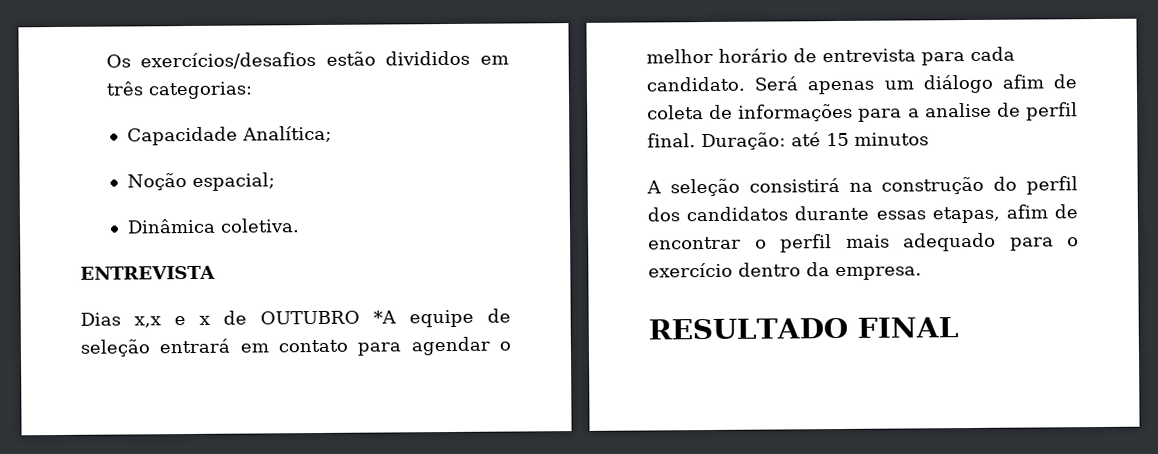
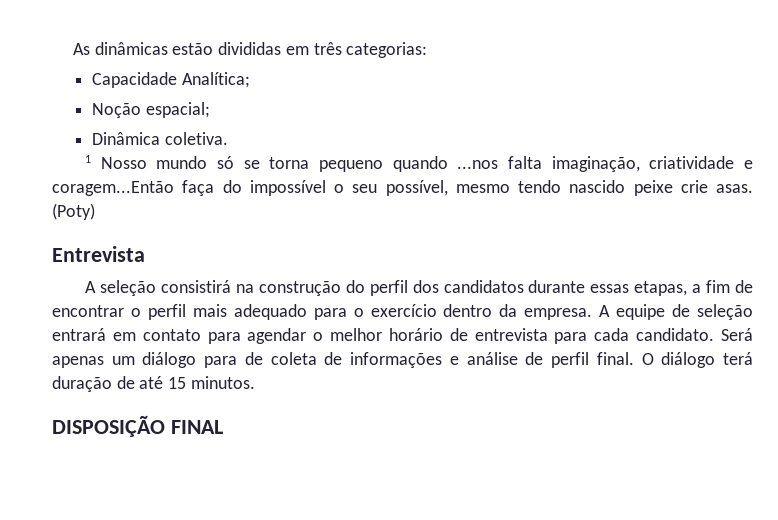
- Os exercícios/desafios estão divididos em três categorias:
+ As dinâmicas estão divididas em três categorias:
- ENTREVISTA
- Dias x,x e x de OUTUBRO *A equipe de seleção entrará em contato para agendar o melhor horário de entrevista para cada candidato.
+ 1 Nosso mundo só se torna pequeno quando ...nos falta imaginação, criatividade e coragem...Então faça do impossível o seu possível, mesmo tendo nascido peixe crie asas. (Poty)
+ Entrevista
+ A seleção consistirá na construção do perfil dos candidatos durante essas etapas, a fim de encontrar o perfil mais adequado para o exercício dentro da empresa. A equipe de seleção entrará em contato para agendar o melhor horário de entrevista para cada candidato.
- Será apenas um diálogo afim de coleta de informações para a analise de perfil final. Duração: até 15 minutos
- A seleção consistirá na construção do perfil dos candidatos durante essas etapas, afim de encontrar o perfil mais adequado para o exercício dentro da empresa.
- RESULTADO FINAL
+ Será apenas um diálogo para de coleta de informações e análise de perfil final. O diálogo terá duração de até 15 minutos.
+ DISPOSIÇÃO FINAL

